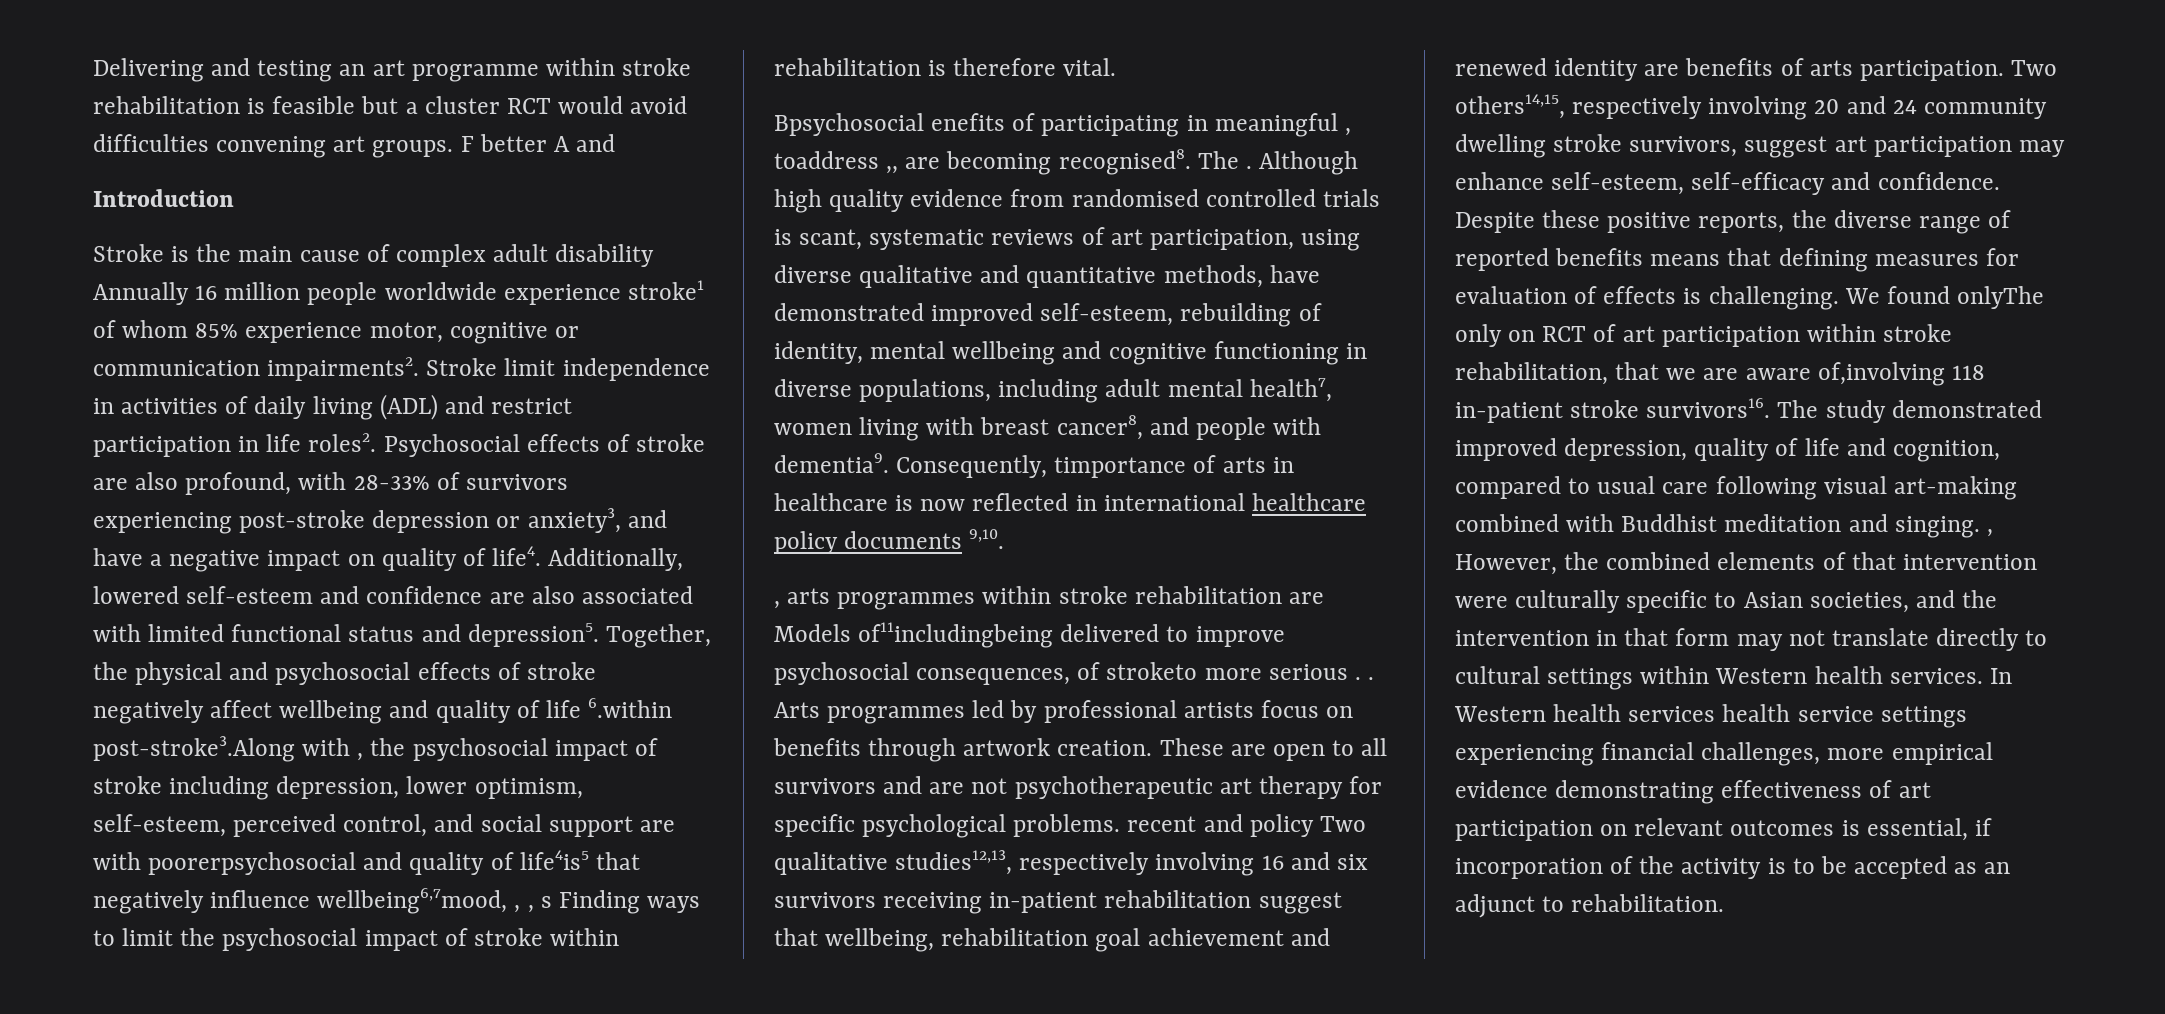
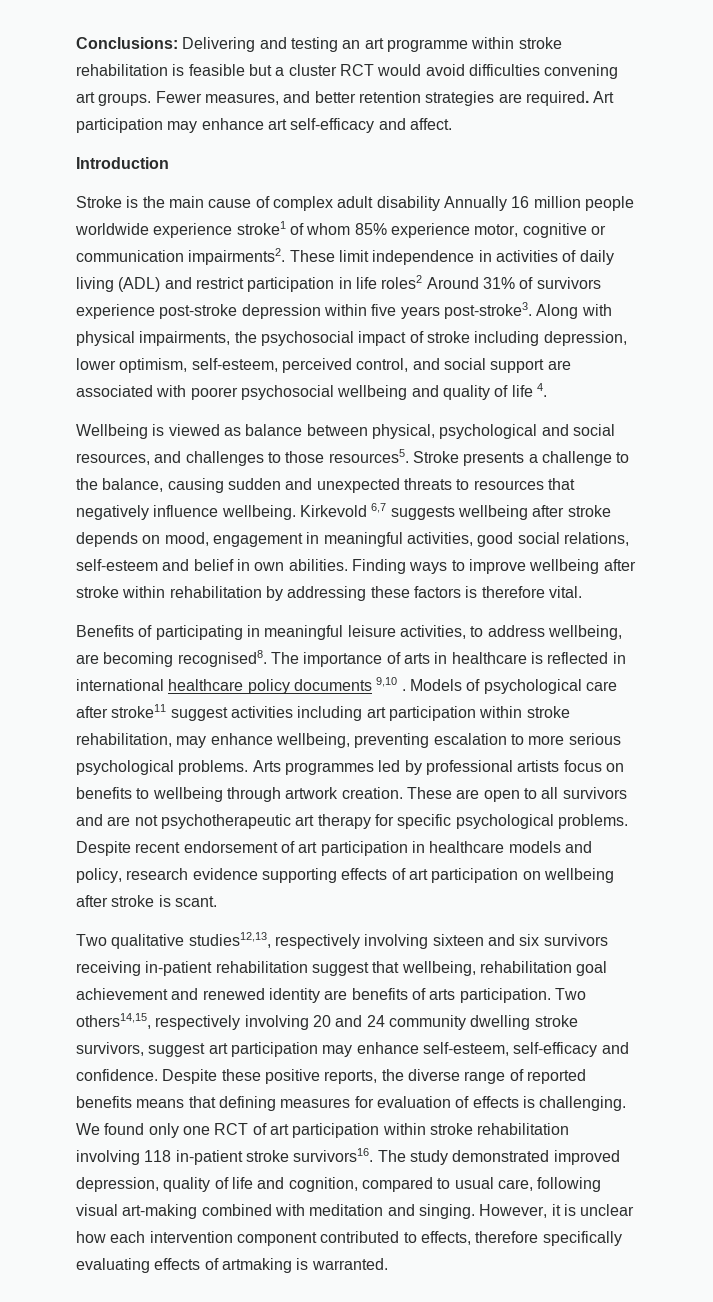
- Delivering and testing an art programme within stroke rehabilitation is feasible but a cluster RCT would avoid difficulties convening art groups.
+ Conclusions: Delivering and testing an art programme within stroke rehabilitation is feasible but a cluster RCT would avoid difficulties convening art groups.
- F better A and
+ Fewer measures, and better retention strategies are required. Art participation may enhance art self-efficacy and affect.
- Stroke limit independence in activities of daily living (ADL) and restrict participation in life roles2. Psychosocial effects of stroke are also profound, with 28-33% of survivors experiencing post-stroke depression or anxiety3, and have a negative impact on quality of life4. Additionally, lowered self-esteem and confidence are also associated with limited functional status and depression5. Together, the physical and psychosocial effects of stroke negatively affect wellbeing and quality of life 6.within post-stroke3.Along with , the psychosocial impact of stroke including depression, lower optimism, self-esteem, perceived control, and social support are with poorerpsychosocial and quality of life4is5 that negatively influence wellbeing6,7mood, , , s Finding ways to limit the psychosocial impact of stroke within rehabilitation is therefore vital.
+ These limit independence in activities of daily living (ADL) and restrict participation in life roles2 Around 31% of survivors experience post-stroke depression within five years post-stroke3. Along with physical impairments, the psychosocial impact of stroke including depression, lower optimism, self-esteem, perceived control, and social support are associated with poorer psychosocial wellbeing and quality of life 4.
+ Wellbeing is viewed as balance between physical, psychological and social resources, and challenges to those resources5. Stroke presents a challenge to the balance, causing sudden and unexpected threats to resources that negatively influence wellbeing. Kirkevold 6,7 suggests wellbeing after stroke depends on mood, engagement in meaningful activities, good social relations, self-esteem and belief in own abilities. Finding ways to improve wellbeing after stroke within rehabilitation by addressing these factors is therefore vital.
- Bpsychosocial enefits of participating in meaningful , toaddress ,, are becoming recognised8. The . Although high quality evidence from randomised controlled trials is scant, systematic reviews of art participation, using diverse qualitative and quantitative methods, have demonstrated improved self-esteem, rebuilding of identity, mental wellbeing and cognitive functioning in diverse populations, including adult mental health7, women living with breast cancer8, and people with dementia9. Consequently, timportance of arts in healthcare is now reflected in international healthcare policy documents 9,10.
- , arts programmes within stroke rehabilitation are Models of11includingbeing delivered to improve psychosocial consequences, of stroketo more serious . .
+ Benefits of participating in meaningful leisure activities, to address wellbeing, are becoming recognised8. The importance of arts in healthcare is reflected in international healthcare policy documents 9,10 . Models of psychological care after stroke11 suggest activities including art participation within stroke rehabilitation, may enhance wellbeing, preventing escalation to more serious psychological problems.
- Arts programmes led by professional artists focus on benefits through artwork creation.
+ Arts programmes led by professional artists focus on benefits to wellbeing through artwork creation.
- These are open to all survivors and are not psychotherapeutic art therapy for specific psychological problems. recent and policy Two qualitative studies12,13, respectively involving 16 and six survivors receiving in-patient rehabilitation suggest that wellbeing, rehabilitation goal achievement and renewed identity are benefits of arts participation.
+ These are open to all survivors and are not psychotherapeutic art therapy for specific psychological problems. Despite recent endorsement of art participation in healthcare models and policy, research evidence supporting effects of art participation on wellbeing after stroke is scant.
+ Two qualitative studies12,13, respectively involving sixteen and six survivors receiving in-patient rehabilitation suggest that wellbeing, rehabilitation goal achievement and renewed identity are benefits of arts participation.
- We found onlyThe only on RCT of art participation within stroke rehabilitation, that we are aware of,involving 118 in-patient stroke survivors16.
+ We found only one RCT of art participation within stroke rehabilitation involving 118 in-patient stroke survivors16.
- The study demonstrated improved depression, quality of life and cognition, compared to usual care following visual art-making combined with Buddhist meditation and singing. , However, the combined elements of that intervention were culturally specific to Asian societies, and the intervention in that form may not translate directly to cultural settings within Western health services. In Western health services health service settings experiencing financial challenges, more empirical evidence demonstrating effectiveness of art participation on relevant outcomes is essential, if incorporation of the activity is to be accepted as an adjunct to rehabilitation.
+ The study demonstrated improved depression, quality of life and cognition, compared to usual care, following visual art-making combined with meditation and singing. However, it is unclear how each intervention component contributed to effects, therefore specifically evaluating effects of artmaking is warranted.

